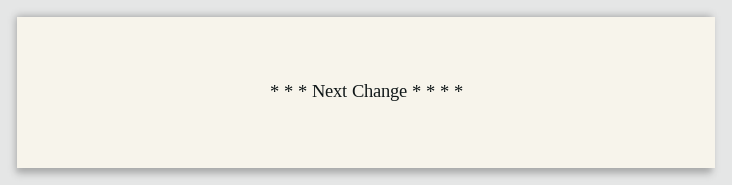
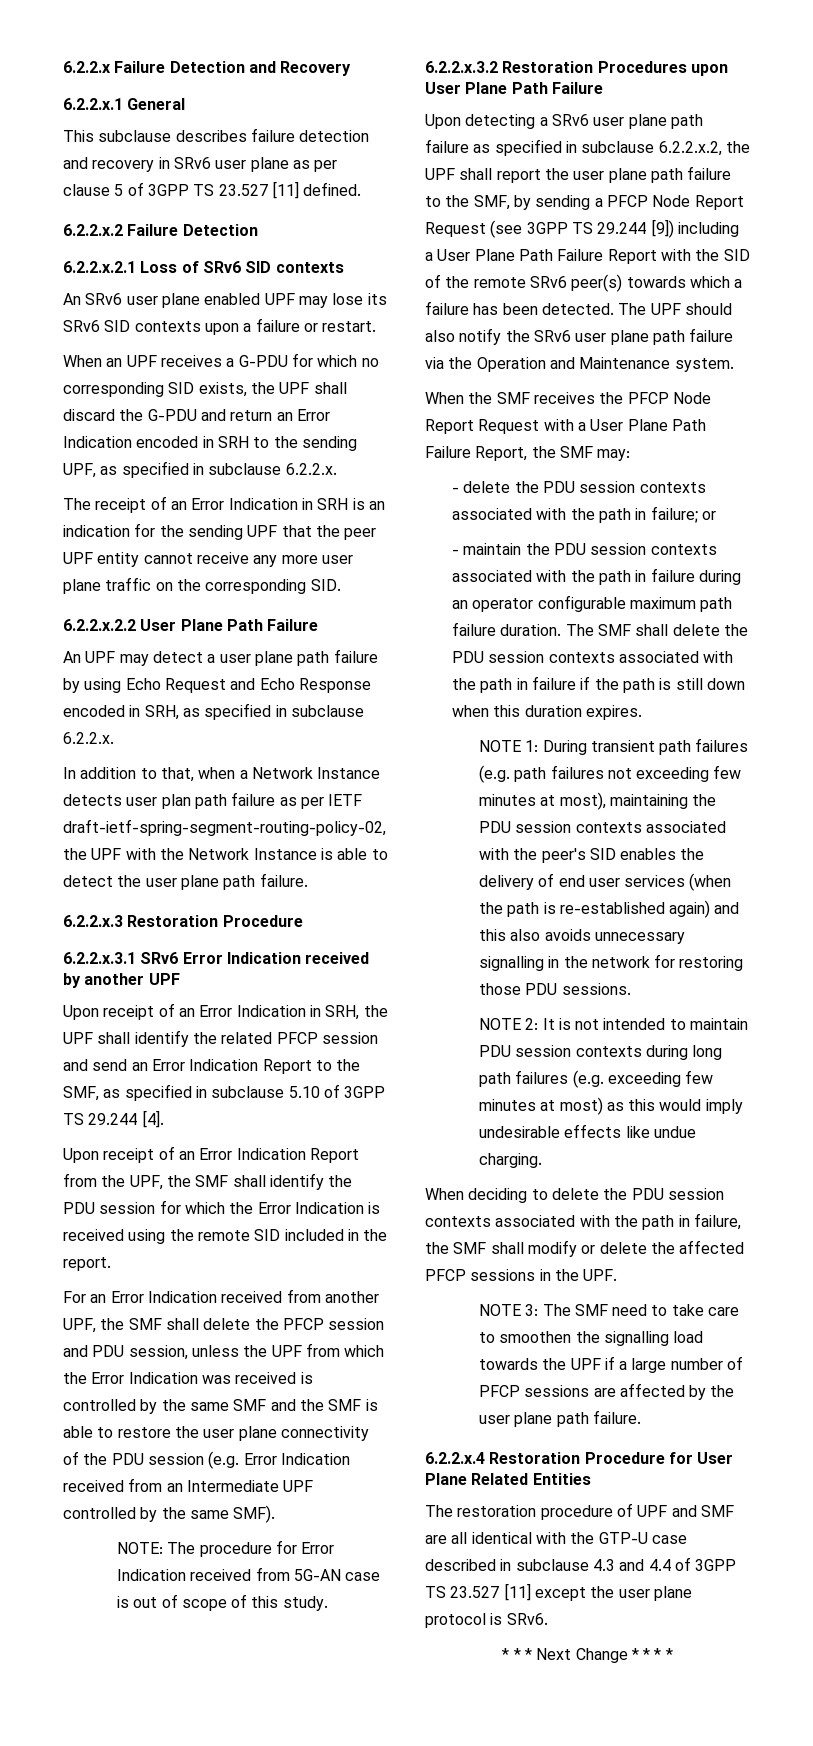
+ 6.2.2.x Failure Detection and Recovery
+ 6.2.2.x.1 General
+ This subclause describes failure detection and recovery in SRv6 user plane as per clause 5 of 3GPP TS 23.527 [11] defined.
+ 6.2.2.x.2 Failure Detection
+ 6.2.2.x.2.1 Loss of SRv6 SID contexts
+ An SRv6 user plane enabled UPF may lose its SRv6 SID contexts upon a failure or restart.
+ When an UPF receives a G-PDU for which no corresponding SID exists, the UPF shall discard the G-PDU and return an Error Indication encoded in SRH to the sending UPF, as specified in subclause 6.2.2.x.
+ The receipt of an Error Indication in SRH is an indication for the sending UPF that the peer UPF entity cannot receive any more user plane traffic on the corresponding SID.
+ 6.2.2.x.2.2 User Plane Path Failure
+ An UPF may detect a user plane path failure by using Echo Request and Echo Response encoded in SRH, as specified in subclause 6.2.2.x.
+ In addition to that, when a Network Instance detects user plan path failure as per IETF draft-ietf-spring-segment-routing-policy-02, the UPF with the Network Instance is able to detect the user plane path failure.
+ 6.2.2.x.3 Restoration Procedure
+ 6.2.2.x.3.1 SRv6 Error Indication received by another UPF
+ Upon receipt of an Error Indication in SRH, the UPF shall identify the related PFCP session and send an Error Indication Report to the SMF, as specified in subclause 5.10 of 3GPP TS 29.244 [4].
+ Upon receipt of an Error Indication Report from the UPF, the SMF shall identify the PDU session for which the Error Indication is received using the remote SID included in the report.
+ For an Error Indication received from another UPF, the SMF shall delete the PFCP session and PDU session, unless the UPF from which the Error Indication was received is controlled by the same SMF and the SMF is able to restore the user plane connectivity of the PDU session (e.g. Error Indication received from an Intermediate UPF controlled by the same SMF).
+ NOTE: The procedure for Error Indication received from 5G-AN case is out of scope of this study.
+ 6.2.2.x.3.2 Restoration Procedures upon User Plane Path Failure
+ Upon detecting a SRv6 user plane path failure as specified in subclause 6.2.2.x.2, the UPF shall report the user plane path failure to the SMF, by sending a PFCP Node Report Request (see 3GPP TS 29.244 [9]) including a User Plane Path Failure Report with the SID of the remote SRv6 peer(s) towards which a failure has been detected. The UPF should also notify the SRv6 user plane path failure via the Operation and Maintenance system.
+ When the SMF receives the PFCP Node Report Request with a User Plane Path Failure Report, the SMF may:
+ - delete the PDU session contexts associated with the path in failure; or
+ - maintain the PDU session contexts associated with the path in failure during an operator configurable maximum path failure duration. The SMF shall delete the PDU session contexts associated with the path in failure if the path is still down when this duration expires.
+ NOTE 1: During transient path failures (e.g. path failures not exceeding few minutes at most), maintaining the PDU session contexts associated with the peer's SID enables the delivery of end user services (when the path is re-established again) and this also avoids unnecessary signalling in the network for restoring those PDU sessions.
+ NOTE 2: It is not intended to maintain PDU session contexts during long path failures (e.g. exceeding few minutes at most) as this would imply undesirable effects like undue charging.
+ When deciding to delete the PDU session contexts associated with the path in failure, the SMF shall modify or delete the affected PFCP sessions in the UPF.
+ NOTE 3: The SMF need to take care to smoothen the signalling load towards the UPF if a large number of PFCP sessions are affected by the user plane path failure.
+ 6.2.2.x.4 Restoration Procedure for User Plane Related Entities
+ The restoration procedure of UPF and SMF are all identical with the GTP-U case described in subclause 4.3 and 4.4 of 3GPP TS 23.527 [11] except the user plane protocol is SRv6.

